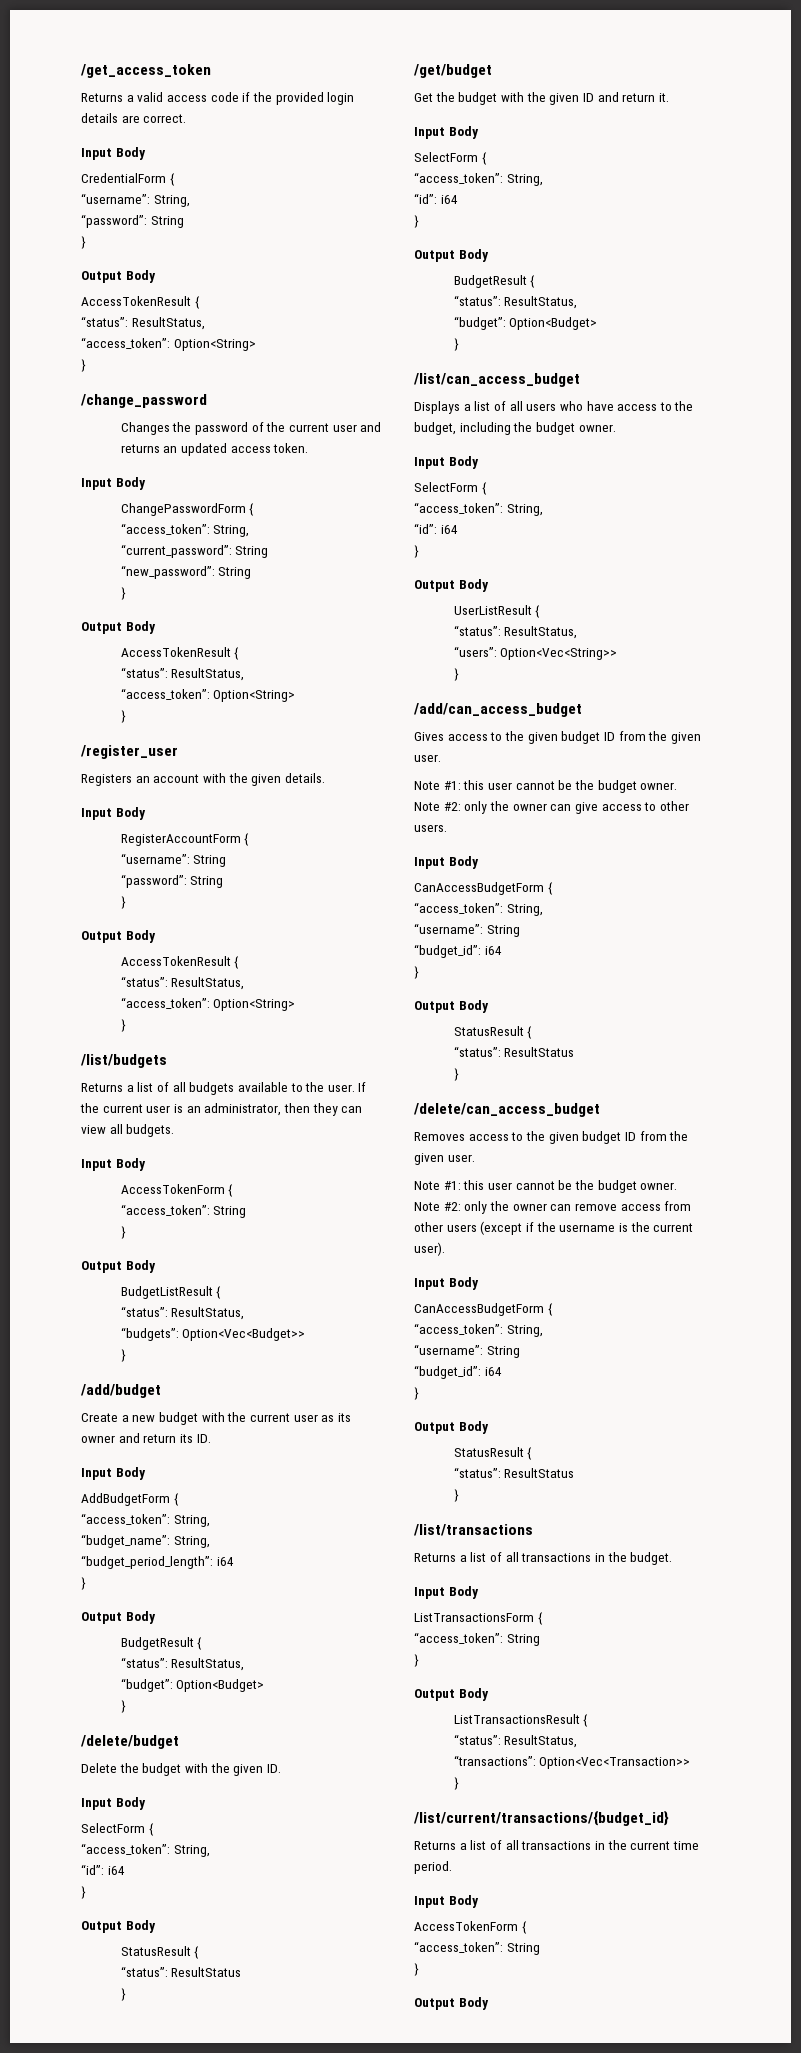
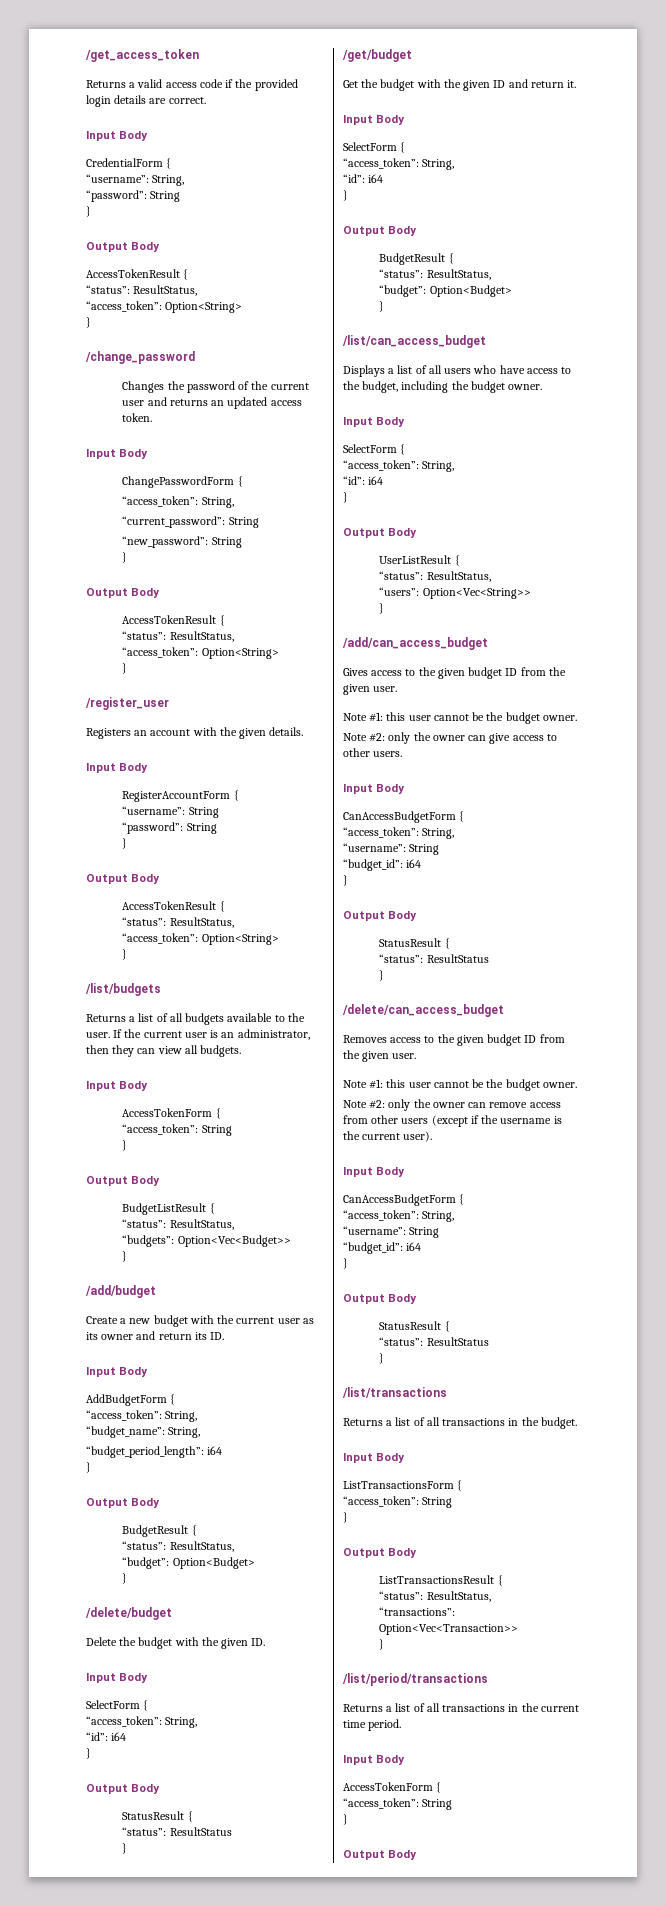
- /list/current/transactions/{budget_id}
+ /list/period/transactions

